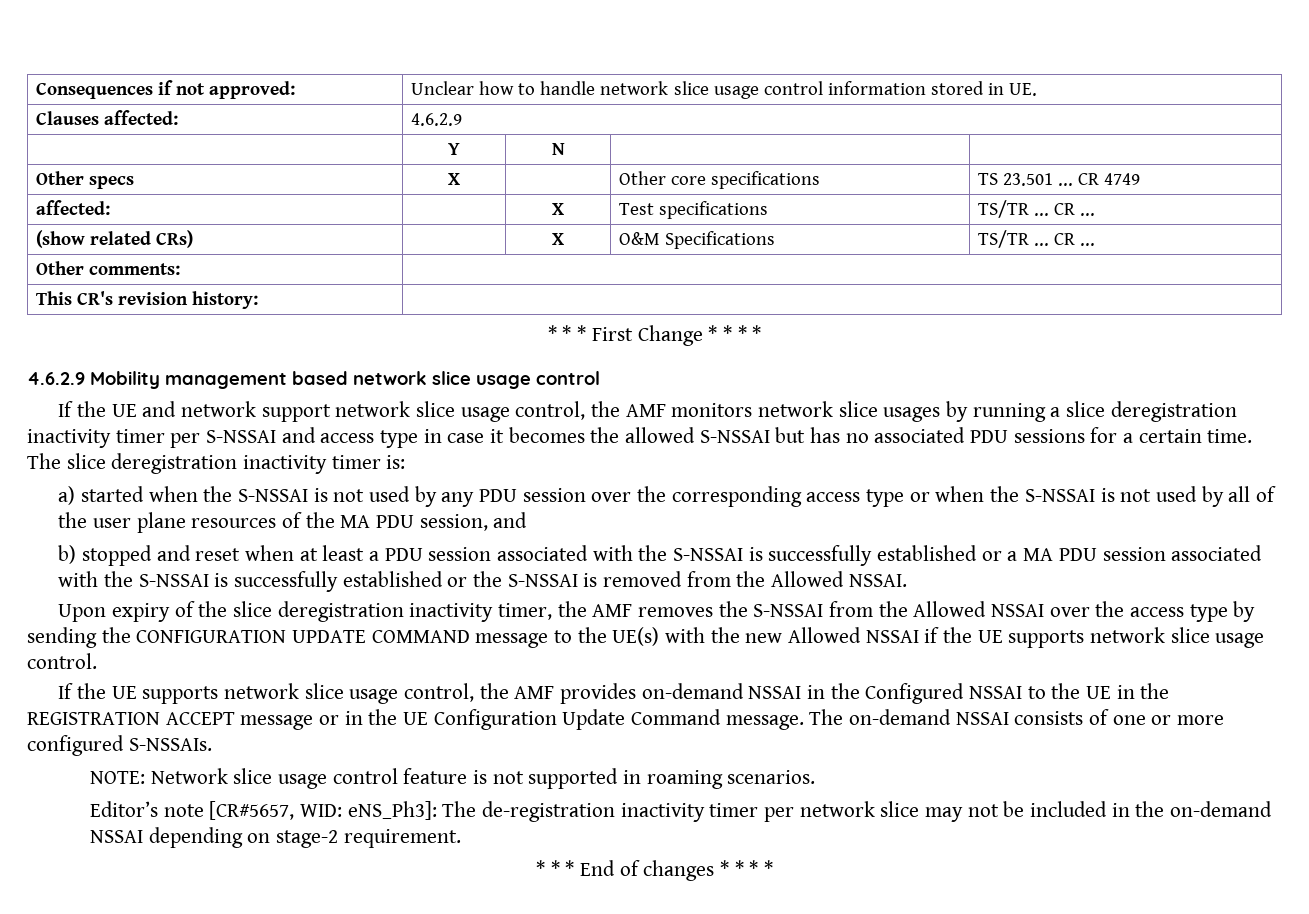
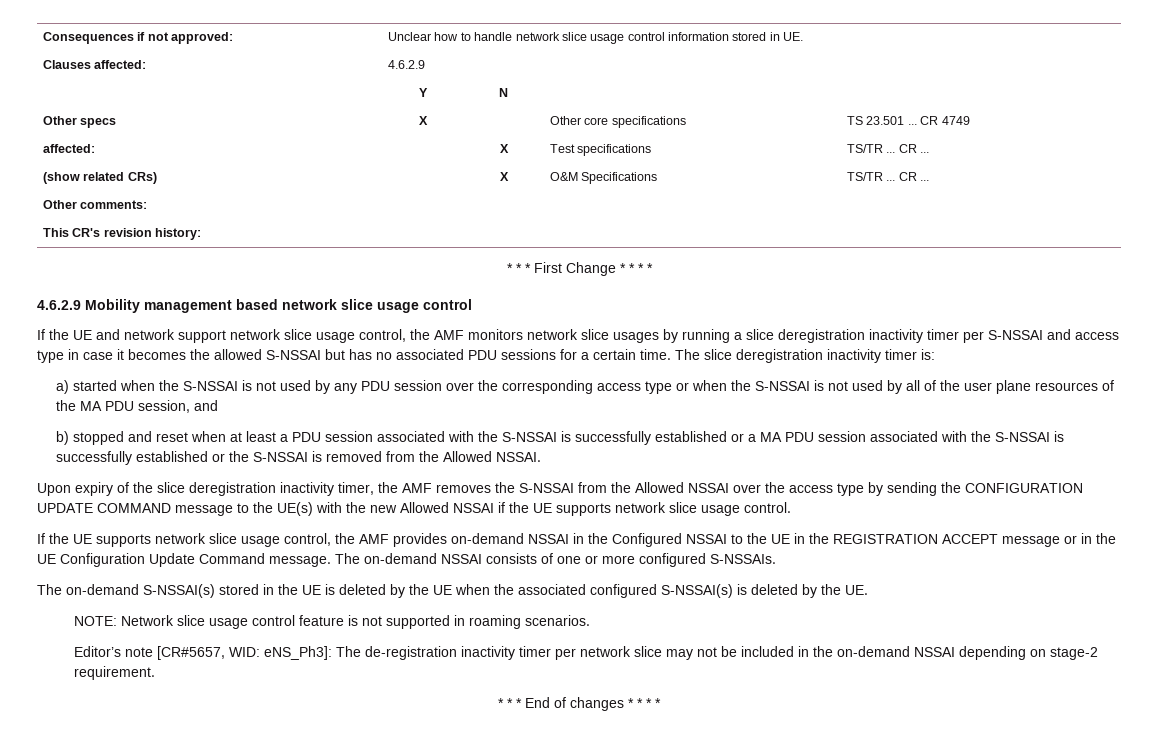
+ The on-demand S-NSSAI(s) stored in the UE is deleted by the UE when the associated configured S-NSSAI(s) is deleted by the UE.

